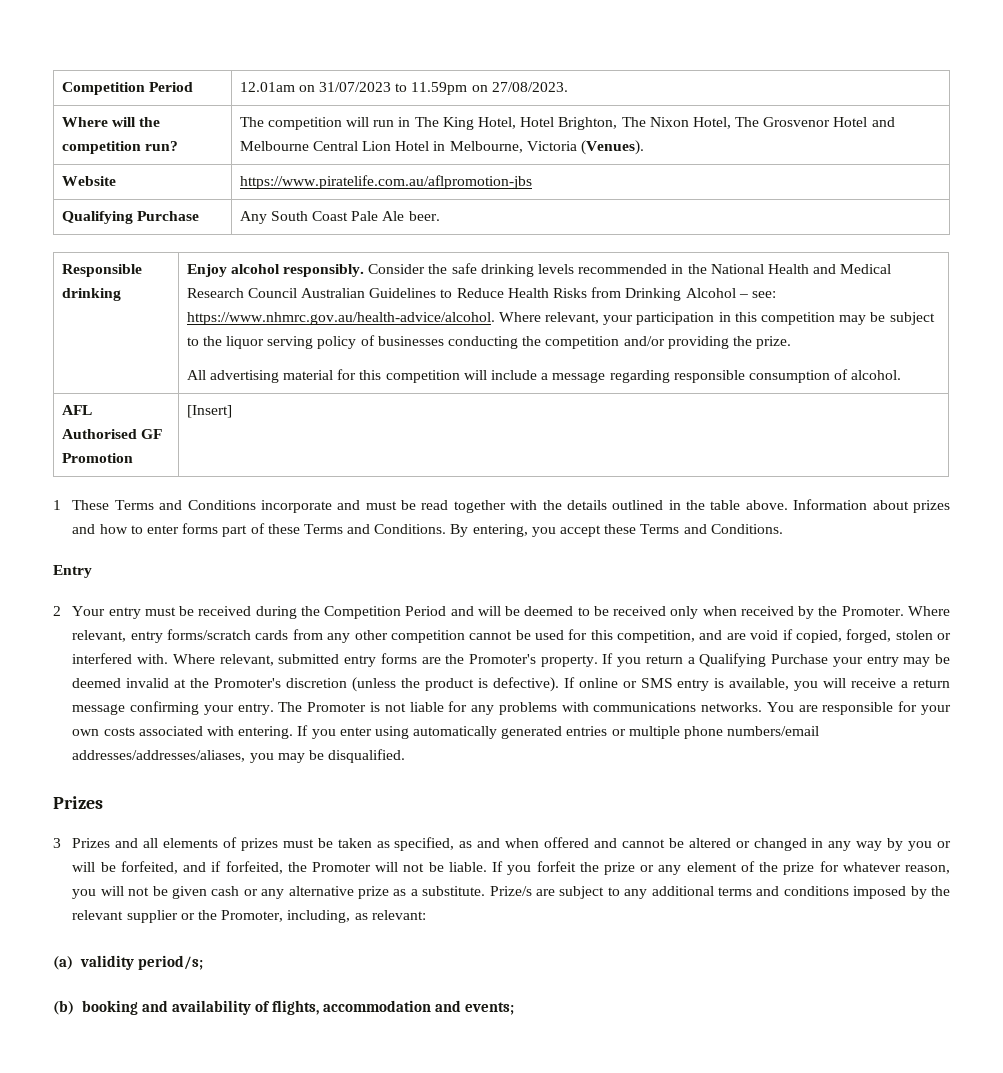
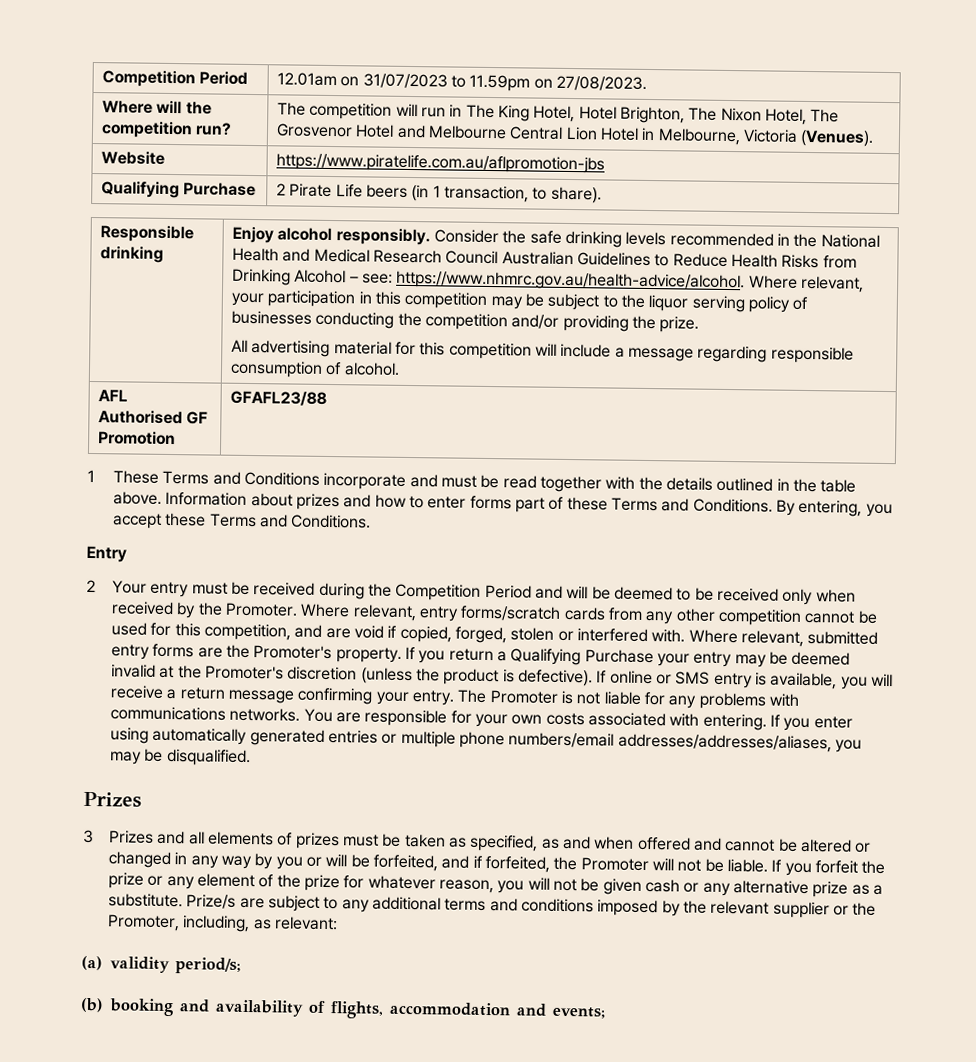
- Qualifying Purchase | Any South Coast Pale Ale beer.
+ Qualifying Purchase | 2 Pirate Life beers (in 1 transaction, to share).
- AFL Authorised GF Promotion | [Insert]
+ AFL Authorised GF Promotion | GFAFL23/88

